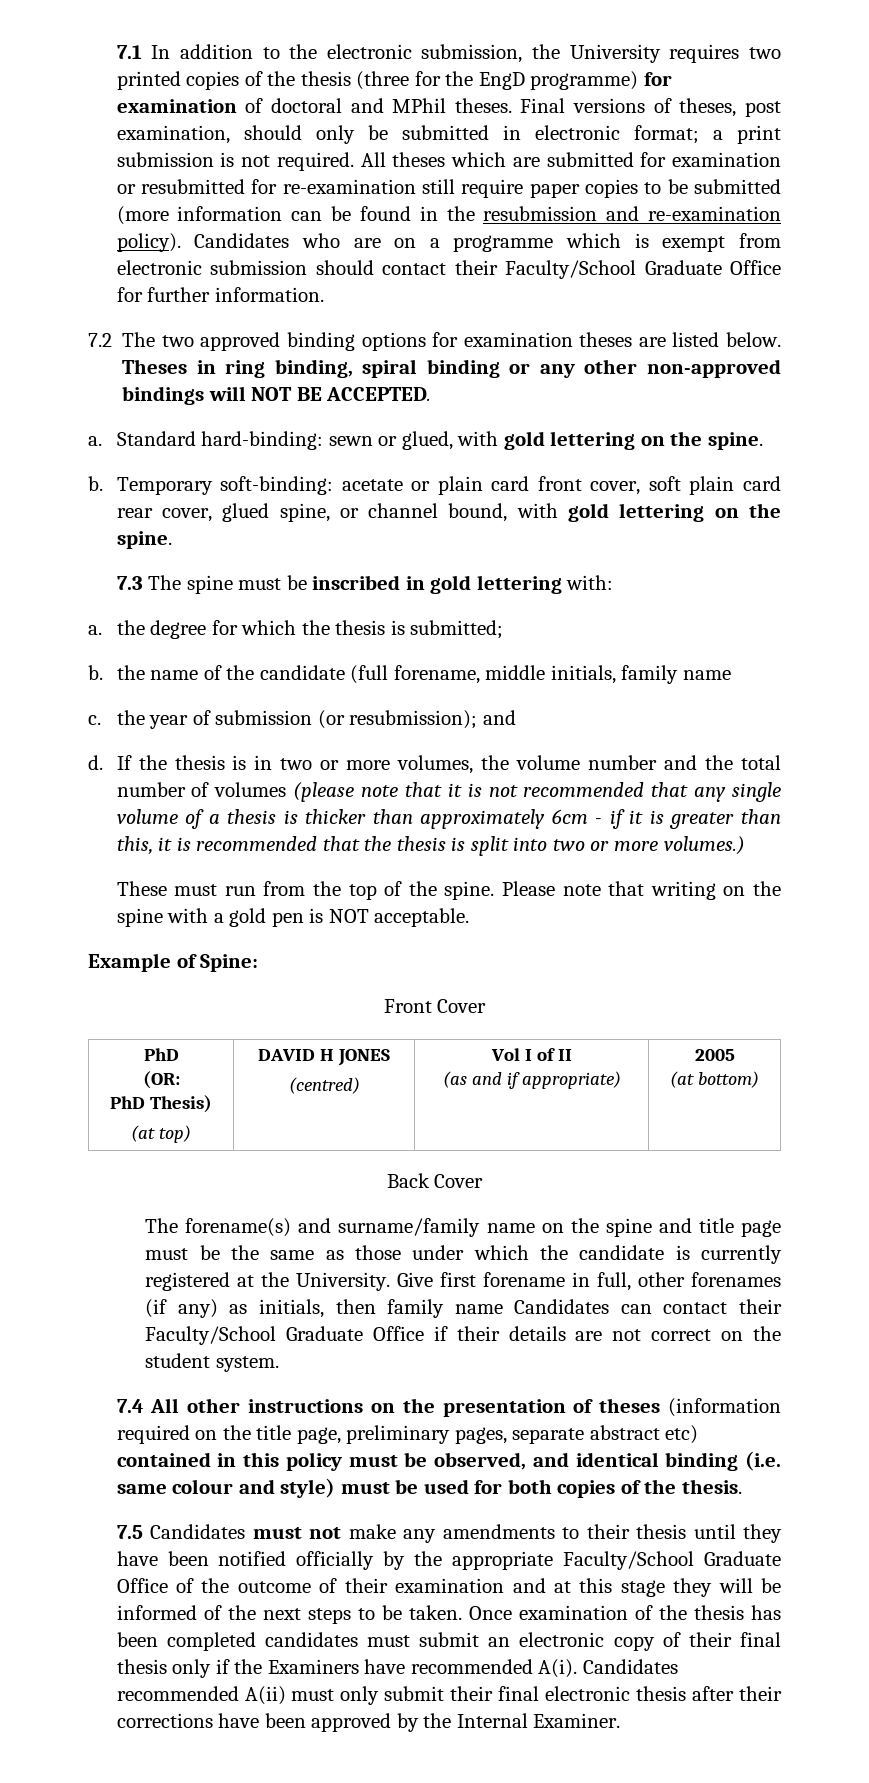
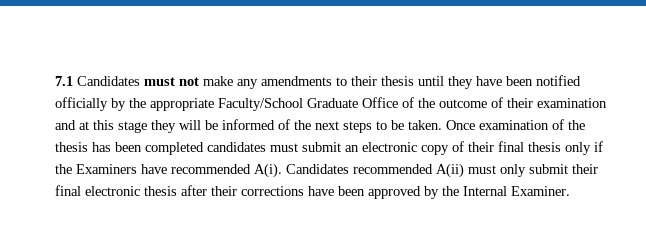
- 7.1 In addition to the electronic submission, the University requires two printed copies of the thesis (three for the EngD programme) for examination of doctoral and MPhil theses. Final versions of theses, post examination, should only be submitted in electronic format; a print submission is not required. All theses which are submitted for examination or resubmitted for re-examination still require paper copies to be submitted (more information can be found in the resubmission and re-examination policy). Candidates who are on a programme which is exempt from electronic submission should contact their Faculty/School Graduate Office for further information.
- 7.2 The two approved binding options for examination theses are listed below. Theses in ring binding, spiral binding or any other non-approved bindings will NOT BE ACCEPTED.
- a. Standard hard-binding: sewn or glued, with gold lettering on the spine.
- b. Temporary soft-binding: acetate or plain card front cover, soft plain card rear cover, glued spine, or channel bound, with gold lettering on the spine.
- 7.3 The spine must be inscribed in gold lettering with:
- a. the degree for which the thesis is submitted;
- b. the name of the candidate (full forename, middle initials, family name
- c. the year of submission (or resubmission); and
- d. If the thesis is in two or more volumes, the volume number and the total number of volumes (please note that it is not recommended that any single volume of a thesis is thicker than approximately 6cm - if it is greater than this, it is recommended that the thesis is split into two or more volumes.)
- These must run from the top of the spine. Please note that writing on the spine with a gold pen is NOT acceptable.
- Example of Spine:
- Front Cover
- PhD
- (OR:
- PhD Thesis)
- (at top) | DAVID H JONES
- (centred) | Vol I of II
- (as and if appropriate) | 2005
- (at bottom)
- Back Cover
- The forename(s) and surname/family name on the spine and title page must be the same as those under which the candidate is currently registered at the University. Give first forename in full, other forenames (if any) as initials, then family name Candidates can contact their Faculty/School Graduate Office if their details are not correct on the student system.
- 7.4 All other instructions on the presentation of theses (information required on the title page, preliminary pages, separate abstract etc) contained in this policy must be observed, and identical binding (i.e. same colour and style) must be used for both copies of the thesis.
- 7.5 Candidates must not make any amendments to their thesis until they have been notified officially by the appropriate Faculty/School Graduate Office of the outcome of their examination and at this stage they will be informed of the next steps to be taken.
+ 7.1 Candidates must not make any amendments to their thesis until they have been notified officially by the appropriate Faculty/School Graduate Office of the outcome of their examination and at this stage they will be informed of the next steps to be taken.

